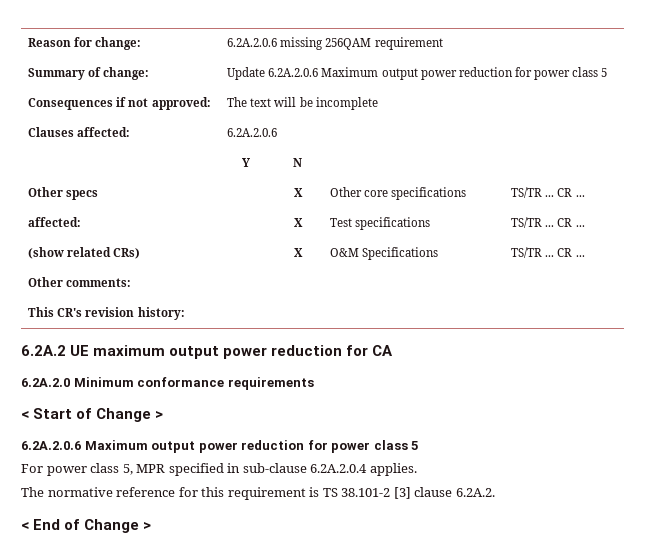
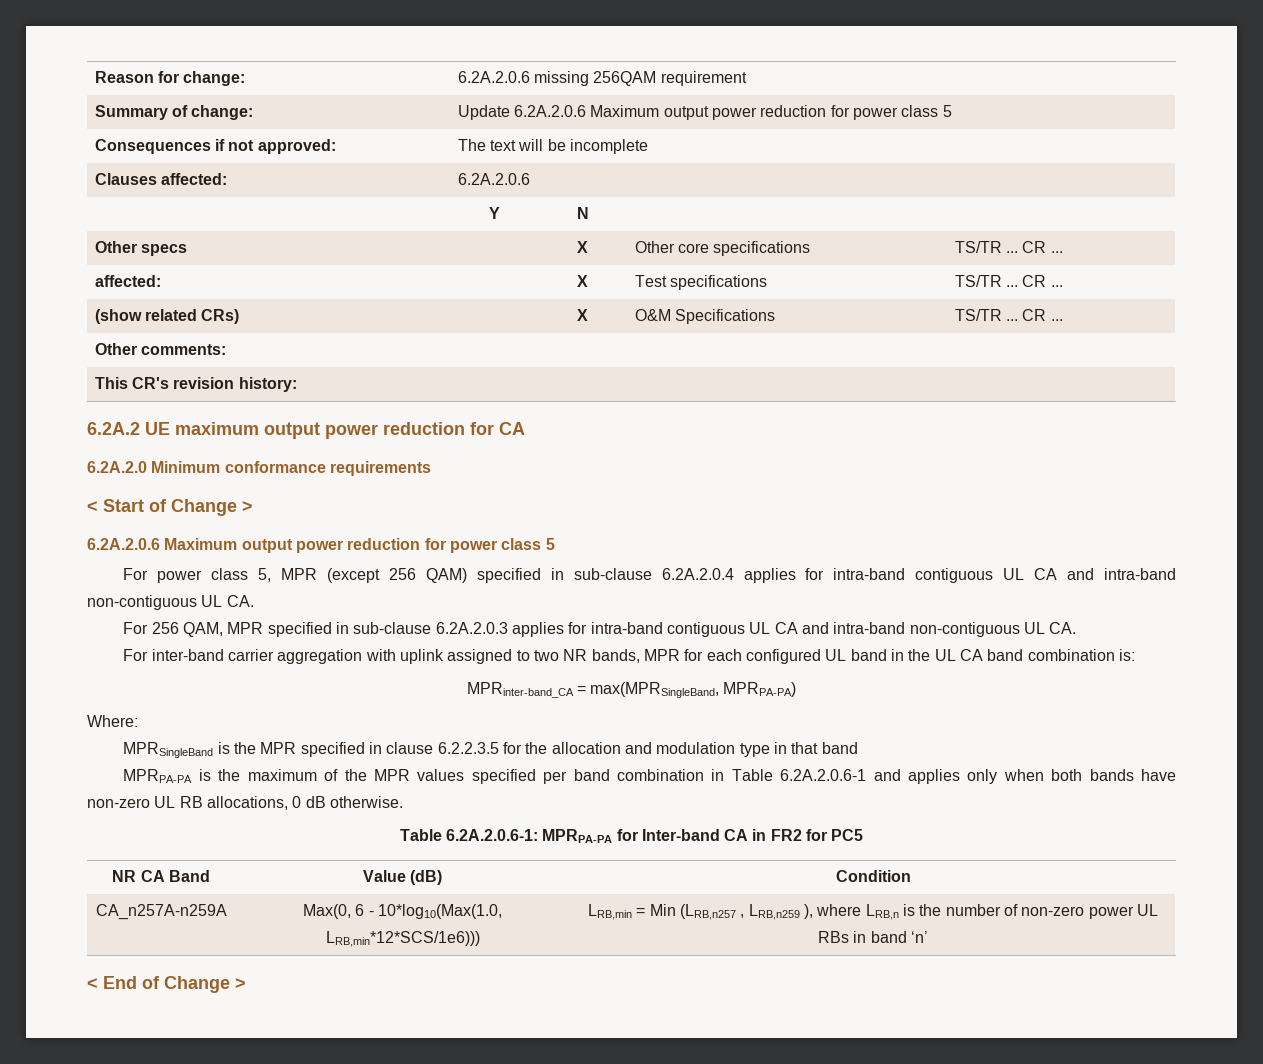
- For power class 5, MPR specified in sub-clause 6.2A.2.0.4 applies.
- The normative reference for this requirement is TS 38.101-2 [3] clause 6.2A.2.
+ For power class 5, MPR (except 256 QAM) specified in sub-clause 6.2A.2.0.4 applies for intra-band contiguous UL CA and intra-band non-contiguous UL CA.
+ For 256 QAM, MPR specified in sub-clause 6.2A.2.0.3 applies for intra-band contiguous UL CA and intra-band non-contiguous UL CA.
+ For inter-band carrier aggregation with uplink assigned to two NR bands, MPR for each configured UL band in the UL CA band combination is:
+ MPRinter-band_CA = max(MPRSingleBand, MPRPA-PA)
+ Where:
+ MPRSingleBand is the MPR specified in clause 6.2.2.3.5 for the allocation and modulation type in that band
+ MPRPA-PA is the maximum of the MPR values specified per band combination in Table 6.2A.2.0.6-1 and applies only when both bands have non-zero UL RB allocations, 0 dB otherwise.
+ Table 6.2A.2.0.6-1: MPRPA-PA for Inter-band CA in FR2 for PC5
+ NR CA Band | Value (dB) | Condition
+ CA_n257A-n259A | Max(0, 6 - 10*log10(Max(1.0, LRB,min*12*SCS/1e6))) | LRB,min = Min (LRB,n257 , LRB,n259 ), where LRB,n is the number of non-zero power UL RBs in band ‘n’

